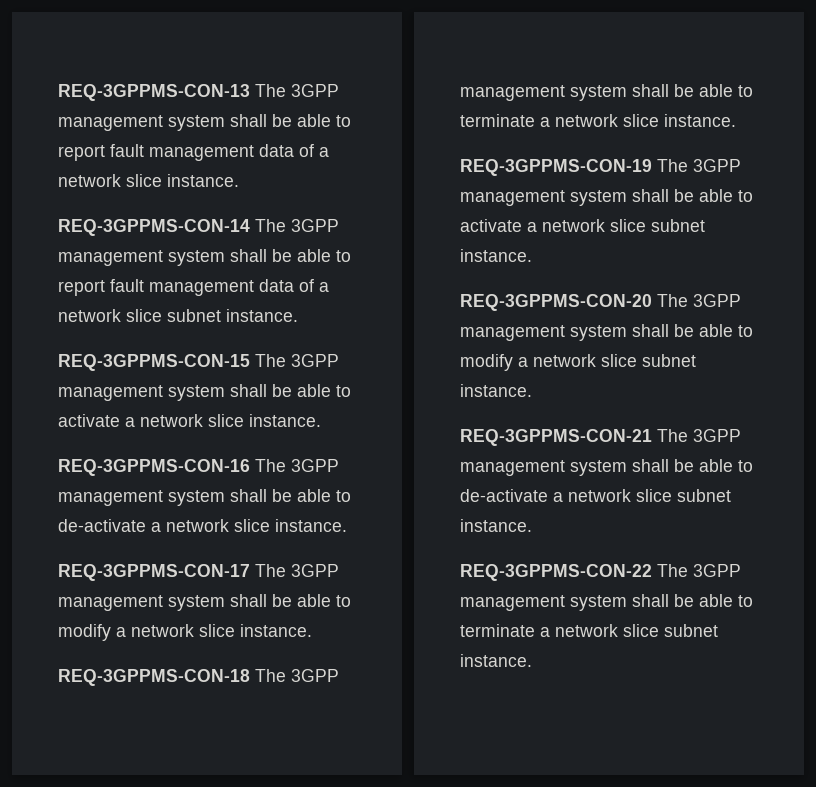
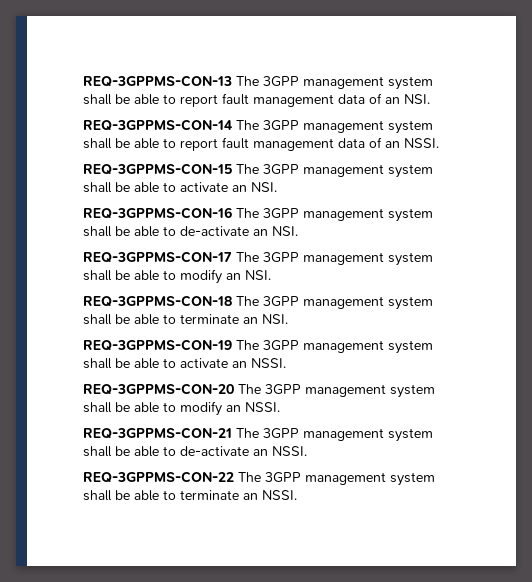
- REQ-3GPPMS-CON-13 The 3GPP management system shall be able to report fault management data of a network slice instance.
+ REQ-3GPPMS-CON-13 The 3GPP management system shall be able to report fault management data of an NSI.
- REQ-3GPPMS-CON-14 The 3GPP management system shall be able to report fault management data of a network slice subnet instance.
+ REQ-3GPPMS-CON-14 The 3GPP management system shall be able to report fault management data of an NSSI.
- REQ-3GPPMS-CON-15 The 3GPP management system shall be able to activate a network slice instance.
+ REQ-3GPPMS-CON-15 The 3GPP management system shall be able to activate an NSI.
- REQ-3GPPMS-CON-16 The 3GPP management system shall be able to de-activate a network slice instance.
+ REQ-3GPPMS-CON-16 The 3GPP management system shall be able to de-activate an NSI.
- REQ-3GPPMS-CON-17 The 3GPP management system shall be able to modify a network slice instance.
+ REQ-3GPPMS-CON-17 The 3GPP management system shall be able to modify an NSI.
- REQ-3GPPMS-CON-18 The 3GPP management system shall be able to terminate a network slice instance.
+ REQ-3GPPMS-CON-18 The 3GPP management system shall be able to terminate an NSI.
- REQ-3GPPMS-CON-19 The 3GPP management system shall be able to activate a network slice subnet instance.
+ REQ-3GPPMS-CON-19 The 3GPP management system shall be able to activate an NSSI.
- REQ-3GPPMS-CON-20 The 3GPP management system shall be able to modify a network slice subnet instance.
+ REQ-3GPPMS-CON-20 The 3GPP management system shall be able to modify an NSSI.
- REQ-3GPPMS-CON-21 The 3GPP management system shall be able to de-activate a network slice subnet instance.
+ REQ-3GPPMS-CON-21 The 3GPP management system shall be able to de-activate an NSSI.
- REQ-3GPPMS-CON-22 The 3GPP management system shall be able to terminate a network slice subnet instance.
+ REQ-3GPPMS-CON-22 The 3GPP management system shall be able to terminate an NSSI.

